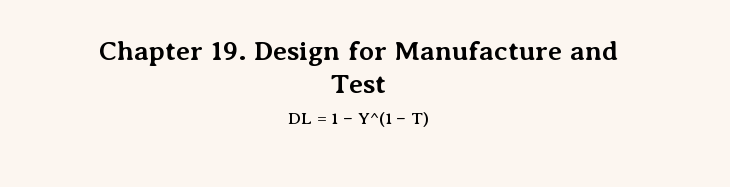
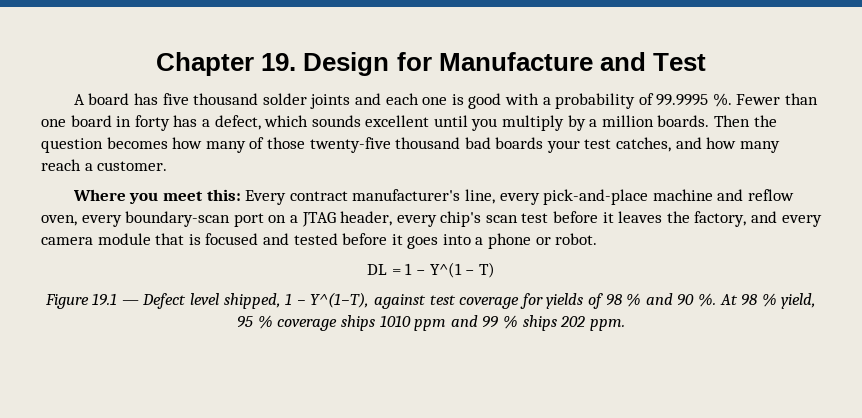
+ A board has five thousand solder joints and each one is good with a probability of 99.9995 %. Fewer than one board in forty has a defect, which sounds excellent until you multiply by a million boards. Then the question becomes how many of those twenty-five thousand bad boards your test catches, and how many reach a customer.
+ Where you meet this: Every contract manufacturer's line, every pick-and-place machine and reflow oven, every boundary-scan port on a JTAG header, every chip's scan test before it leaves the factory, and every camera module that is focused and tested before it goes into a phone or robot.
+ Figure 19.1 — Defect level shipped, 1 − Y^(1−T), against test coverage for yields of 98 % and 90 %. At 98 % yield, 95 % coverage ships 1010 ppm and 99 % ships 202 ppm.

